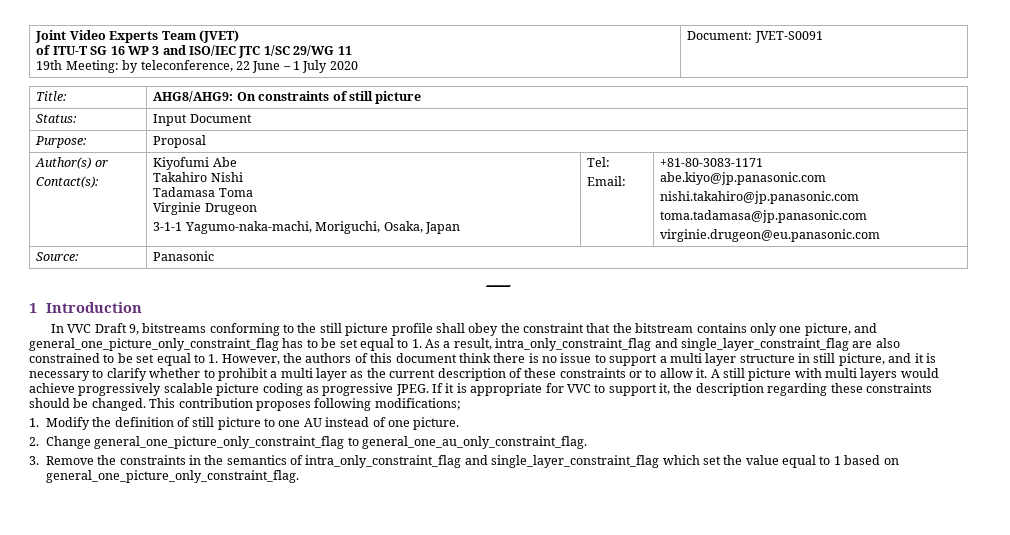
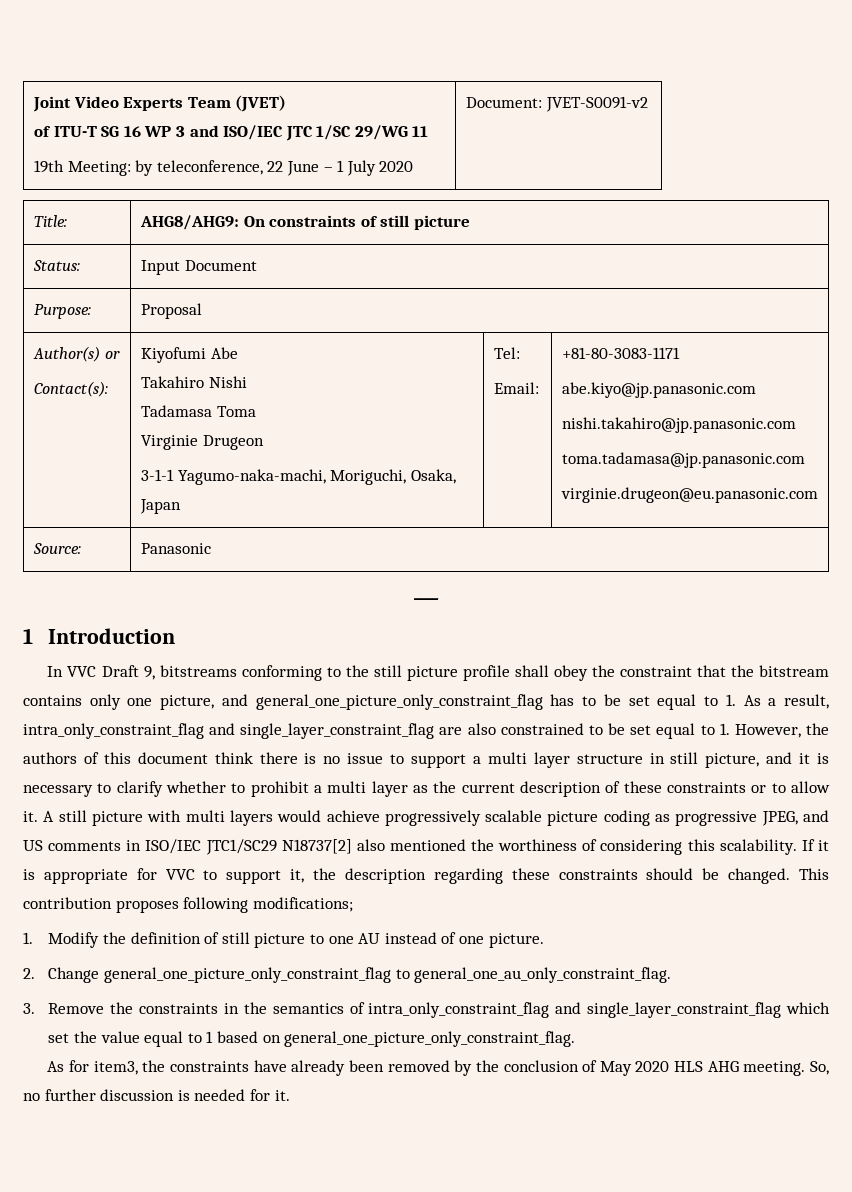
  Joint Video Experts Team (JVET)
  of ITU-T SG 16 WP 3 and ISO/IEC JTC 1/SC 29/WG 11
- 19th Meeting: by teleconference, 22 June – 1 July 2020 | Document: JVET-S0091
+ 19th Meeting: by teleconference, 22 June – 1 July 2020 | Document: JVET-S0091-v2
- A still picture with multi layers would achieve progressively scalable picture coding as progressive JPEG.
+ A still picture with multi layers would achieve progressively scalable picture coding as progressive JPEG, and US comments in ISO/IEC JTC1/SC29 N18737[2] also mentioned the worthiness of considering this scalability.
+ As for item3, the constraints have already been removed by the conclusion of May 2020 HLS AHG meeting. So, no further discussion is needed for it.

